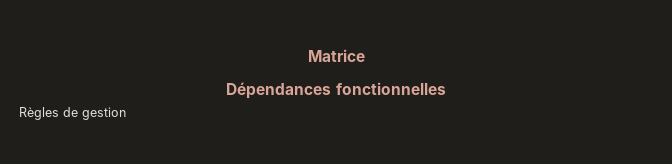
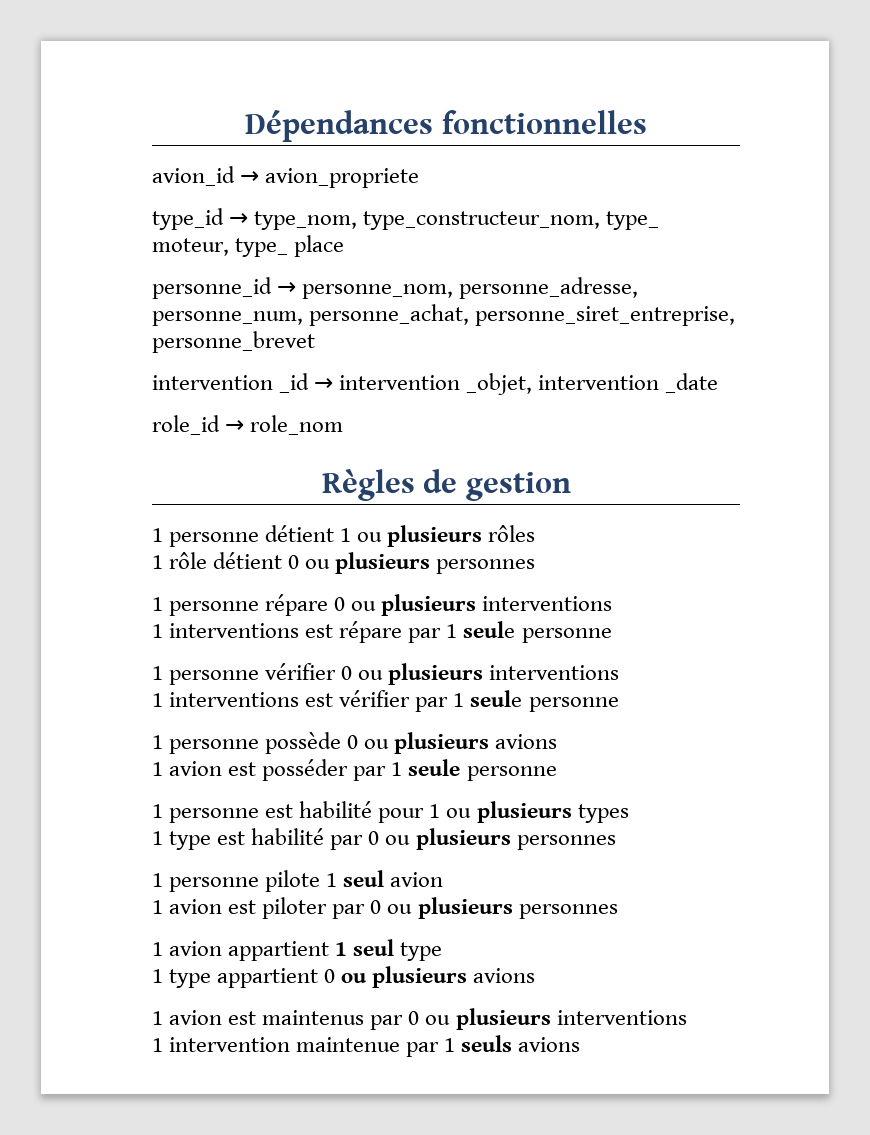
- Matrice
+ avion_id → avion_propriete
+ type_id → type_nom, type_constructeur_nom, type_ moteur, type_ place
+ personne_id → personne_nom, personne_adresse, personne_num, personne_achat, personne_siret_entreprise, personne_brevet
+ intervention _id → intervention _objet, intervention _date
+ role_id → role_nom
  Règles de gestion
+ 1 personne détient 1 ou plusieurs rôles
+ 1 rôle détient 0 ou plusieurs personnes
+ 1 personne répare 0 ou plusieurs interventions
+ 1 interventions est répare par 1 seule personne
+ 1 personne vérifier 0 ou plusieurs interventions
+ 1 interventions est vérifier par 1 seule personne
+ 1 personne possède 0 ou plusieurs avions
+ 1 avion est posséder par 1 seule personne
+ 1 personne est habilité pour 1 ou plusieurs types
+ 1 type est habilité par 0 ou plusieurs personnes
+ 1 personne pilote 1 seul avion
+ 1 avion est piloter par 0 ou plusieurs personnes
+ 1 avion appartient 1 seul type
+ 1 type appartient 0 ou plusieurs avions
+ 1 avion est maintenus par 0 ou plusieurs interventions
+ 1 intervention maintenue par 1 seuls avions

